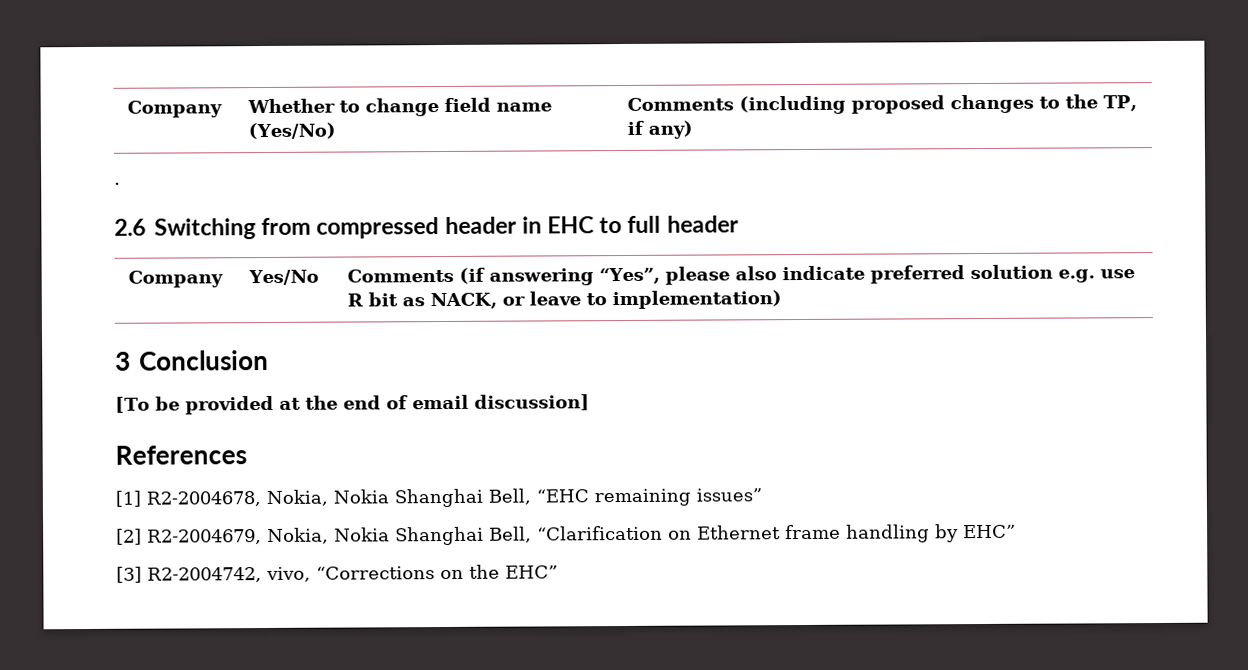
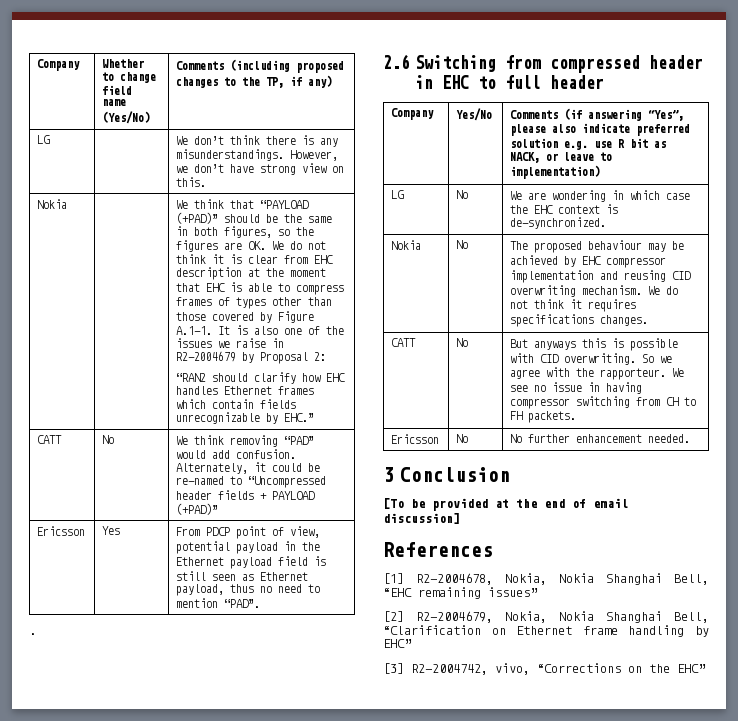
+ LG | | We don’t think there is any misunderstandings. However, we don’t have strong view on this.
+ Nokia | | We think that “PAYLOAD (+PAD)” should be the same in both figures, so the figures are OK. We do not think it is clear from EHC description at the moment that EHC is able to compress frames of types other than those covered by Figure A.1-1. It is also one of the issues we raise in R2-2004679 by Proposal 2:
+ “RAN2 should clarify how EHC handles Ethernet frames which contain fields unrecognizable by EHC.”
+ CATT | No | We think removing “PAD” would add confusion. Alternately, it could be re-named to “Uncompressed header fields + PAYLOAD (+PAD)”
+ Ericsson | Yes | From PDCP point of view, potential payload in the Ethernet payload field is still seen as Ethernet payload, thus no need to mention “PAD”.
+ LG | No | We are wondering in which case the EHC context is de-synchronized.
+ Nokia | No | The proposed behaviour may be achieved by EHC compressor implementation and reusing CID overwriting mechanism. We do not think it requires specifications changes.
+ CATT | No | But anyways this is possible with CID overwriting. So we agree with the rapporteur. We see no issue in having compressor switching from CH to FH packets.
+ Ericsson | No | No further enhancement needed.

